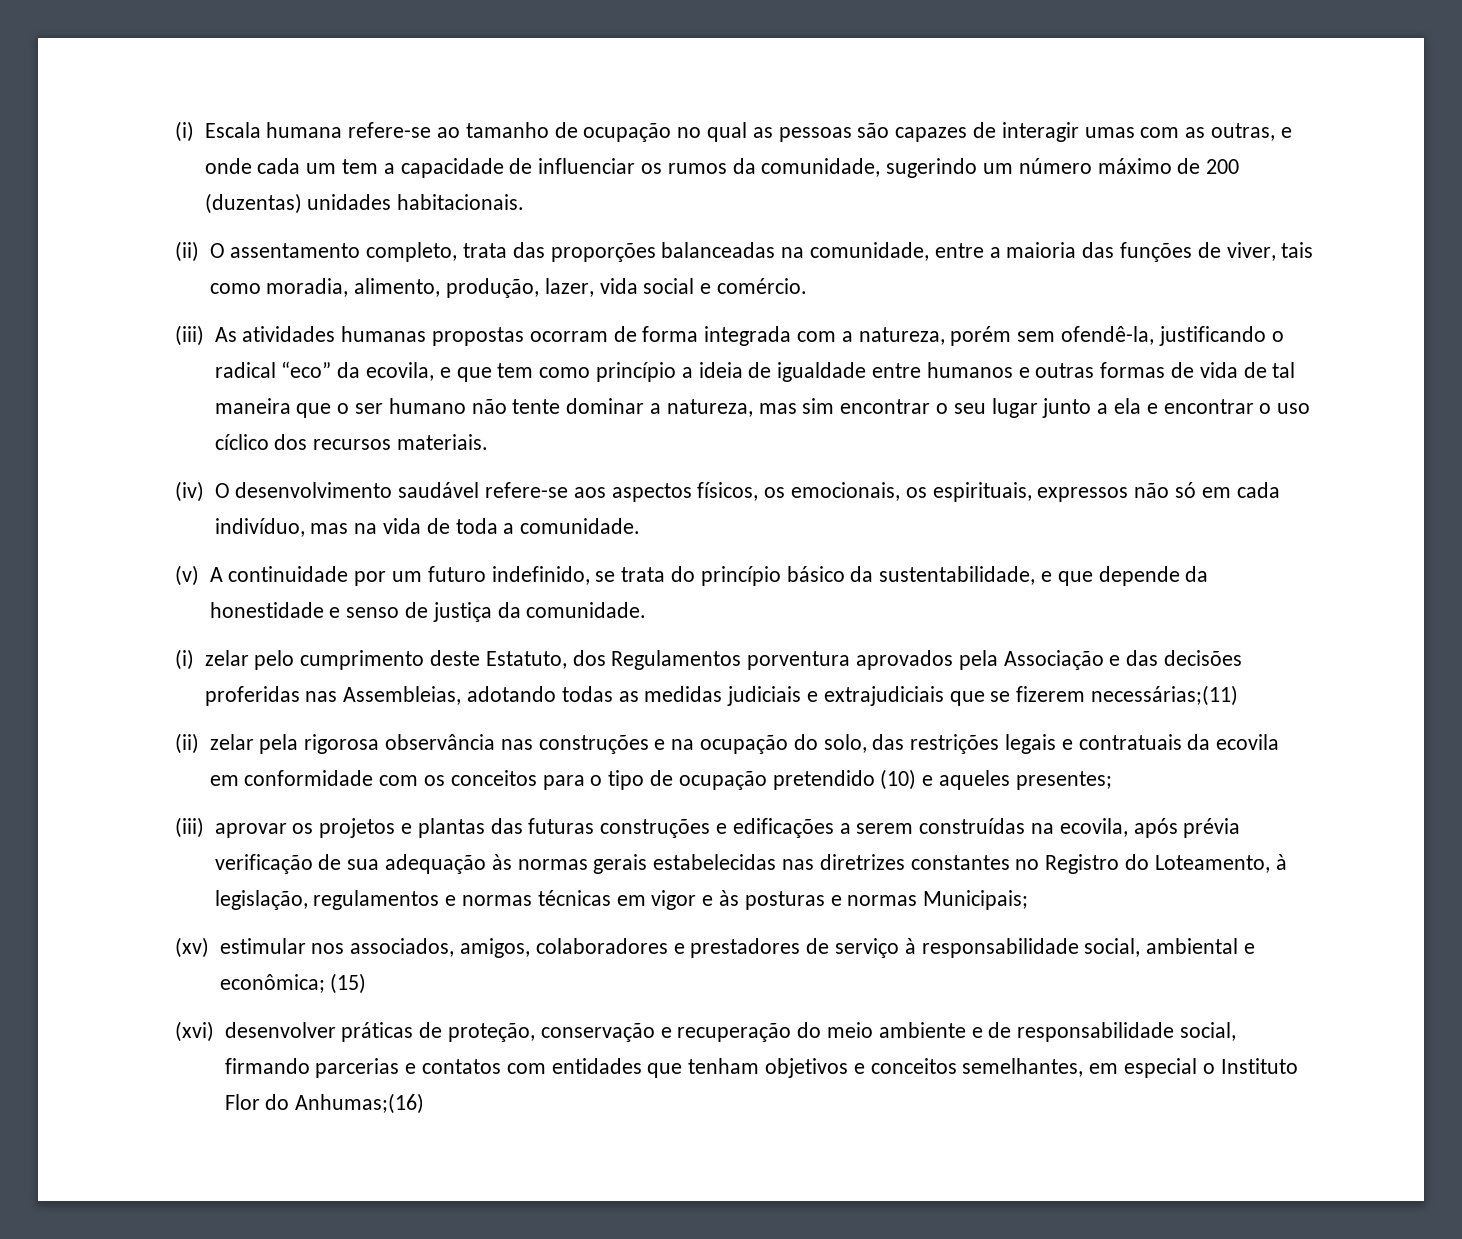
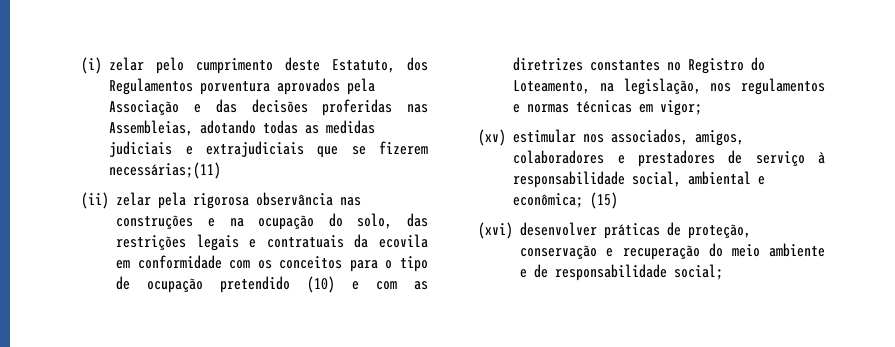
- (i) Escala humana refere-se ao tamanho de ocupação no qual as pessoas são capazes de interagir umas com as outras, e onde cada um tem a capacidade de influenciar os rumos da comunidade, sugerindo um número máximo de 200 (duzentas) unidades habitacionais.
- (ii) O assentamento completo, trata das proporções balanceadas na comunidade, entre a maioria das funções de viver, tais como moradia, alimento, produção, lazer, vida social e comércio.
- (iii) As atividades humanas propostas ocorram de forma integrada com a natureza, porém sem ofendê-la, justificando o radical “eco” da ecovila, e que tem como princípio a ideia de igualdade entre humanos e outras formas de vida de tal maneira que o ser humano não tente dominar a natureza, mas sim encontrar o seu lugar junto a ela e encontrar o uso cíclico dos recursos materiais.
- (iv) O desenvolvimento saudável refere-se aos aspectos físicos, os emocionais, os espirituais, expressos não só em cada indivíduo, mas na vida de toda a comunidade.
- (v) A continuidade por um futuro indefinido, se trata do princípio básico da sustentabilidade, e que depende da honestidade e senso de justiça da comunidade.
- (ii) zelar pela rigorosa observância nas construções e na ocupação do solo, das restrições legais e contratuais da ecovila em conformidade com os conceitos para o tipo de ocupação pretendido (10) e aqueles presentes;
- (iii) aprovar os projetos e plantas das futuras construções e edificações a serem construídas na ecovila, após prévia verificação de sua adequação às normas gerais estabelecidas nas diretrizes constantes no Registro do Loteamento, à legislação, regulamentos e normas técnicas em vigor e às posturas e normas Municipais;
+ (ii) zelar pela rigorosa observância nas construções e na ocupação do solo, das restrições legais e contratuais da ecovila em conformidade com os conceitos para o tipo de ocupação pretendido (10) e com as diretrizes constantes no Registro do Loteamento, na legislação, nos regulamentos e normas técnicas em vigor;
- (xvi) desenvolver práticas de proteção, conservação e recuperação do meio ambiente e de responsabilidade social, firmando parcerias e contatos com entidades que tenham objetivos e conceitos semelhantes, em especial o Instituto Flor do Anhumas;(16)
+ (xvi) desenvolver práticas de proteção, conservação e recuperação do meio ambiente e de responsabilidade social;

